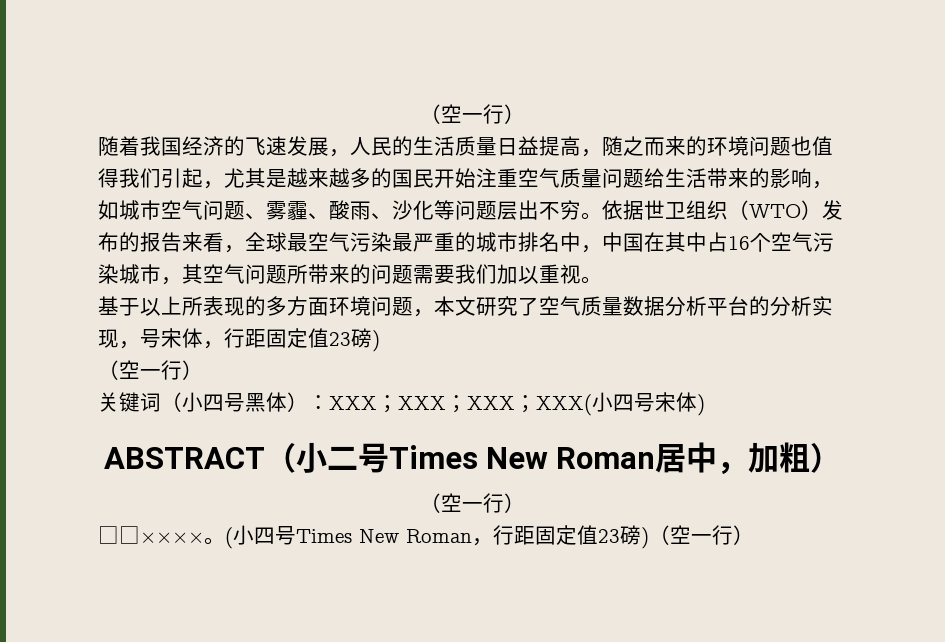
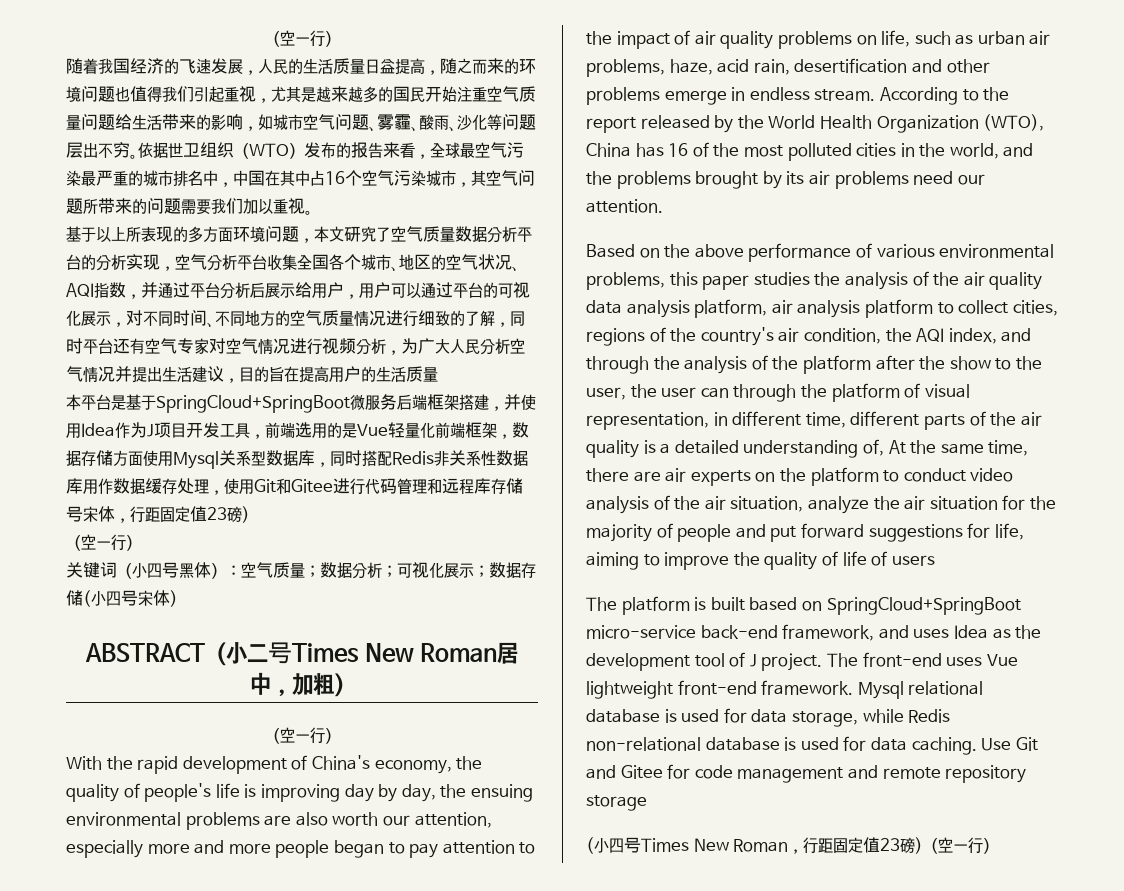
- 随着我国经济的飞速发展，人民的生活质量日益提高，随之而来的环境问题也值得我们引起，尤其是越来越多的国民开始注重空气质量问题给生活带来的影响，如城市空气问题、雾霾、酸雨、沙化等问题层出不穷。
+ 随着我国经济的飞速发展，人民的生活质量日益提高，随之而来的环境问题也值得我们引起重视，尤其是越来越多的国民开始注重空气质量问题给生活带来的影响，如城市空气问题、雾霾、酸雨、沙化等问题层出不穷。
- 基于以上所表现的多方面环境问题，本文研究了空气质量数据分析平台的分析实现，号宋体，行距固定值23磅)
+ 基于以上所表现的多方面环境问题，本文研究了空气质量数据分析平台的分析实现，空气分析平台收集全国各个城市、地区的空气状况、AQI指数，并通过平台分析后展示给用户，用户可以通过平台的可视化展示，对不同时间、不同地方的空气质量情况进行细致的了解，同时平台还有空气专家对空气情况进行视频分析，为广大人民分析空气情况并提出生活建议，目的旨在提高用户的生活质量
+ 本平台是基于SpringCloud+SpringBoot微服务后端框架搭建，并使用Idea作为J项目开发工具，前端选用的是Vue轻量化前端框架，数据存储方面使用Mysql关系型数据库，同时搭配Redis非关系性数据库用作数据缓存处理，使用Git和Gitee进行代码管理和远程库存储号宋体，行距固定值23磅)
- 关键词（小四号黑体）：XXX；XXX；XXX；XXX(小四号宋体)
+ 关键词（小四号黑体）：空气质量；数据分析；可视化展示；数据存储(小四号宋体)
- □□××××。(小四号Times New Roman，行距固定值23磅)（空一行）
+ With the rapid development of China's economy, the quality of people's life is improving day by day, the ensuing environmental problems are also worth our attention, especially more and more people began to pay attention to the impact of air quality problems on life, such as urban air problems, haze, acid rain, desertification and other problems emerge in endless stream. According to the report released by the World Health Organization (WTO), China has 16 of the most polluted cities in the world, and the problems brought by its air problems need our attention.
+ Based on the above performance of various environmental problems, this paper studies the analysis of the air quality data analysis platform, air analysis platform to collect cities, regions of the country's air condition, the AQI index, and through the analysis of the platform after the show to the user, the user can through the platform of visual representation, in different time, different parts of the air quality is a detailed understanding of, At the same time, there are air experts on the platform to conduct video analysis of the air situation, analyze the air situation for the majority of people and put forward suggestions for life, aiming to improve the quality of life of users
+ The platform is built based on SpringCloud+SpringBoot micro-service back-end framework, and uses Idea as the development tool of J project. The front-end uses Vue lightweight front-end framework. Mysql relational database is used for data storage, while Redis non-relational database is used for data caching. Use Git and Gitee for code management and remote repository storage
+ (小四号Times New Roman，行距固定值23磅)（空一行）

